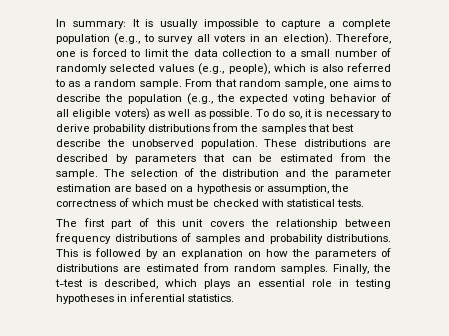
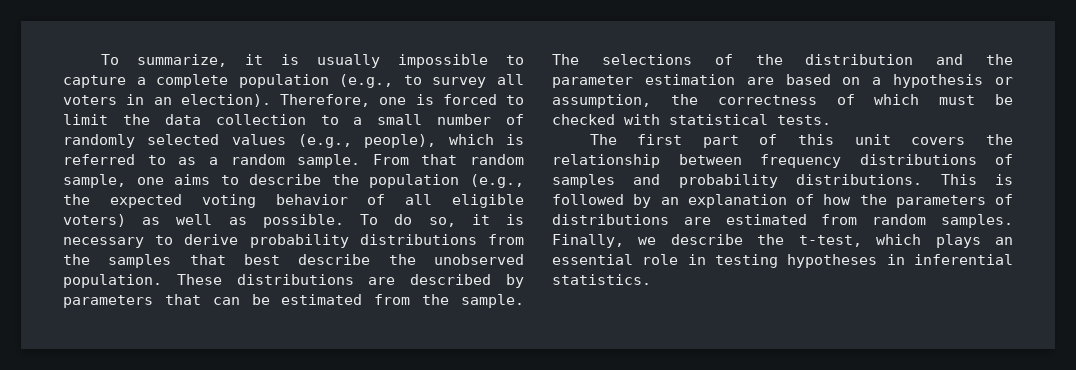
- In summary: It is usually impossible to capture a complete population (e.g., to survey all voters in an election).
+ To summarize, it is usually impossible to capture a complete population (e.g., to survey all voters in an election).
- Therefore, one is forced to limit the data collection to a small number of randomly selected values (e.g., people), which is also referred to as a random sample.
+ Therefore, one is forced to limit the data collection to a small number of randomly selected values (e.g., people), which is referred to as a random sample.
- The selection of the distribution and the parameter estimation are based on a hypothesis or assumption, the correctness of which must be checked with statistical tests.
+ The selections of the distribution and the parameter estimation are based on a hypothesis or assumption, the correctness of which must be checked with statistical tests.
- This is followed by an explanation on how the parameters of distributions are estimated from random samples.
+ This is followed by an explanation of how the parameters of distributions are estimated from random samples.
- Finally, the t-test is described, which plays an essential role in testing hypotheses in inferential statistics.
+ Finally, we describe the t-test, which plays an essential role in testing hypotheses in inferential statistics.

